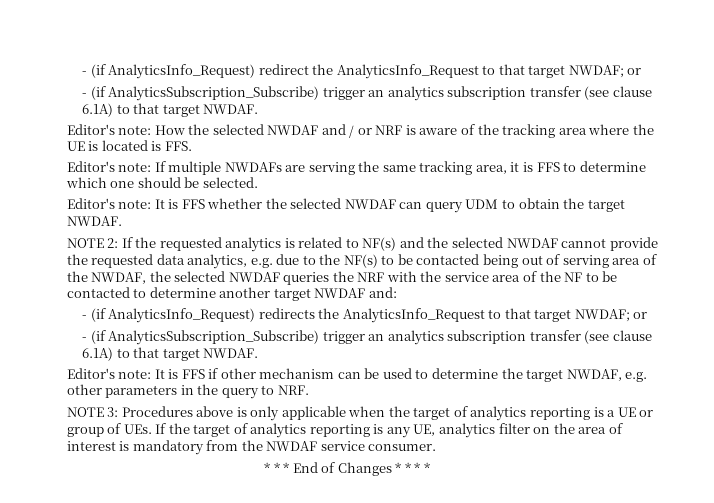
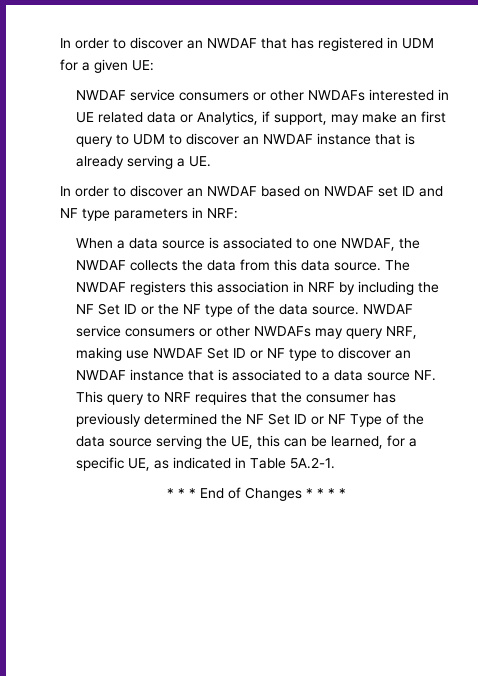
- - (if AnalyticsInfo_Request) redirect the AnalyticsInfo_Request to that target NWDAF; or
- - (if AnalyticsSubscription_Subscribe) trigger an analytics subscription transfer (see clause 6.1A) to that target NWDAF.
- Editor's note: How the selected NWDAF and / or NRF is aware of the tracking area where the UE is located is FFS.
- Editor's note: If multiple NWDAFs are serving the same tracking area, it is FFS to determine which one should be selected.
- Editor's note: It is FFS whether the selected NWDAF can query UDM to obtain the target NWDAF.
- NOTE 2: If the requested analytics is related to NF(s) and the selected NWDAF cannot provide the requested data analytics, e.g. due to the NF(s) to be contacted being out of serving area of the NWDAF, the selected NWDAF queries the NRF with the service area of the NF to be contacted to determine another target NWDAF and:
- - (if AnalyticsInfo_Request) redirects the AnalyticsInfo_Request to that target NWDAF; or
- - (if AnalyticsSubscription_Subscribe) trigger an analytics subscription transfer (see clause 6.1A) to that target NWDAF.
- Editor's note: It is FFS if other mechanism can be used to determine the target NWDAF, e.g. other parameters in the query to NRF.
- NOTE 3: Procedures above is only applicable when the target of analytics reporting is a UE or group of UEs. If the target of analytics reporting is any UE, analytics filter on the area of interest is mandatory from the NWDAF service consumer.
+ In order to discover an NWDAF that has registered in UDM for a given UE:
+ NWDAF service consumers or other NWDAFs interested in UE related data or Analytics, if support, may make an first query to UDM to discover an NWDAF instance that is already serving a UE.
+ In order to discover an NWDAF based on NWDAF set ID and NF type parameters in NRF:
+ When a data source is associated to one NWDAF, the NWDAF collects the data from this data source. The NWDAF registers this association in NRF by including the NF Set ID or the NF type of the data source. NWDAF service consumers or other NWDAFs may query NRF, making use NWDAF Set ID or NF type to discover an NWDAF instance that is associated to a data source NF. This query to NRF requires that the consumer has previously determined the NF Set ID or NF Type of the data source serving the UE, this can be learned, for a specific UE, as indicated in Table 5A.2-1.

